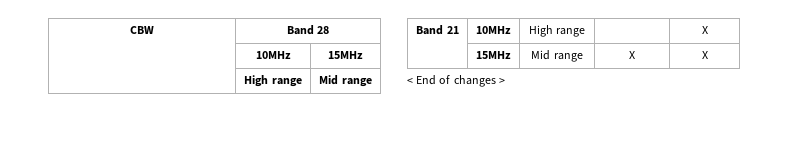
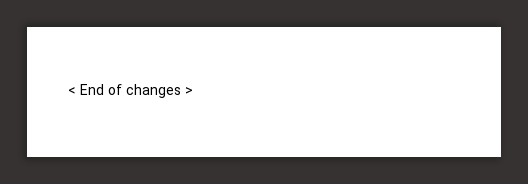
- CBW | Band 28
- | 10MHz | 15MHz
- | High range | Mid range
- Band 21 | 10MHz | High range | | X
- | 15MHz | Mid range | X | X

